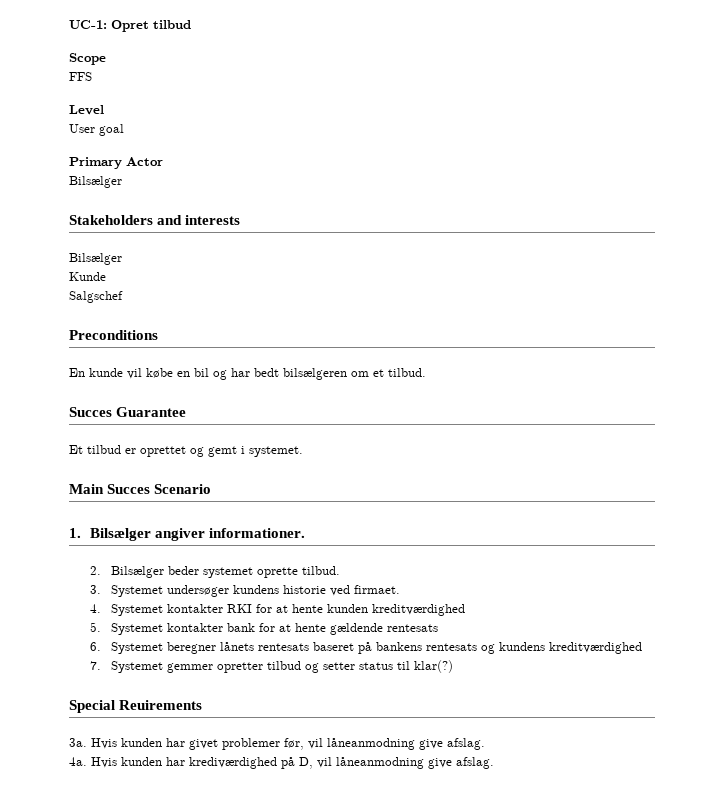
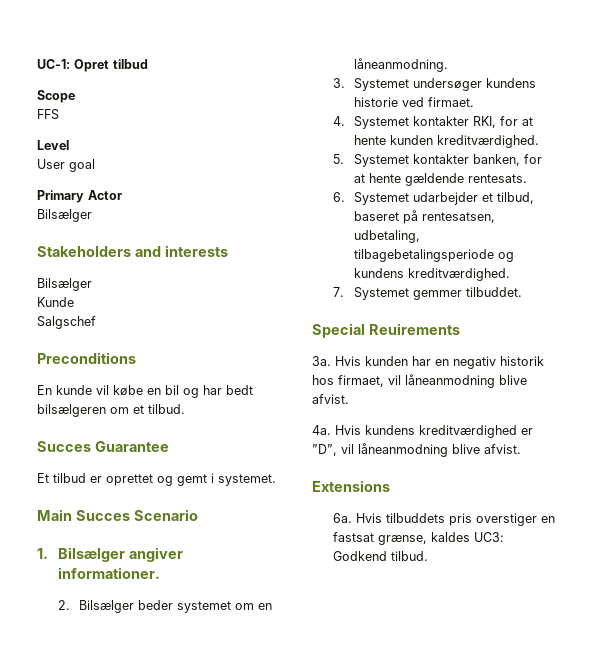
- 2. Bilsælger beder systemet oprette tilbud.
+ 2. Bilsælger beder systemet om en låneanmodning.
- 4. Systemet kontakter RKI for at hente kunden kreditværdighed
+ 4. Systemet kontakter RKI, for at hente kunden kreditværdighed.
- 5. Systemet kontakter bank for at hente gældende rentesats
+ 5. Systemet kontakter banken, for at hente gældende rentesats.
- 6. Systemet beregner lånets rentesats baseret på bankens rentesats og kundens kreditværdighed
+ 6. Systemet udarbejder et tilbud, baseret på rentesatsen, udbetaling, tilbagebetalingsperiode og kundens kreditværdighed.
- 7. Systemet gemmer opretter tilbud og setter status til klar(?)
+ 7. Systemet gemmer tilbuddet.
- Hvis kunden har givet problemer før, vil låneanmodning give afslag.
- 4a. Hvis kunden har krediværdighed på D, vil låneanmodning give afslag.
+ Hvis kunden har en negativ historik hos firmaet, vil låneanmodning blive afvist.
+ 4a. Hvis kundens kreditværdighed er ”D”, vil låneanmodning blive afvist.
+ Extensions
+ 6a. Hvis tilbuddets pris overstiger en fastsat grænse, kaldes UC3: Godkend tilbud.

